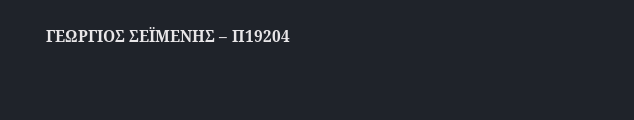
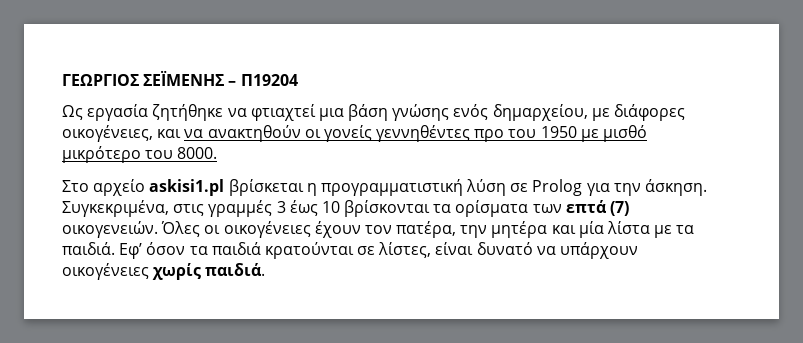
+ Ως εργασία ζητήθηκε να φτιαχτεί μια βάση γνώσης ενός δημαρχείου, με διάφορες οικογένειες, και να ανακτηθούν οι γονείς γεννηθέντες προ του 1950 με μισθό μικρότερο του 8000.
+ Στο αρχείο askisi1.pl βρίσκεται η προγραμματιστική λύση σε Prolog για την άσκηση. Συγκεκριμένα, στις γραμμές 3 έως 10 βρίσκονται τα ορίσματα των επτά (7) οικογενειών. Όλες οι οικογένειες έχουν τον πατέρα, την μητέρα και μία λίστα με τα παιδιά. Εφ’ όσον τα παιδιά κρατούνται σε λίστες, είναι δυνατό να υπάρχουν οικογένειες χωρίς παιδιά.

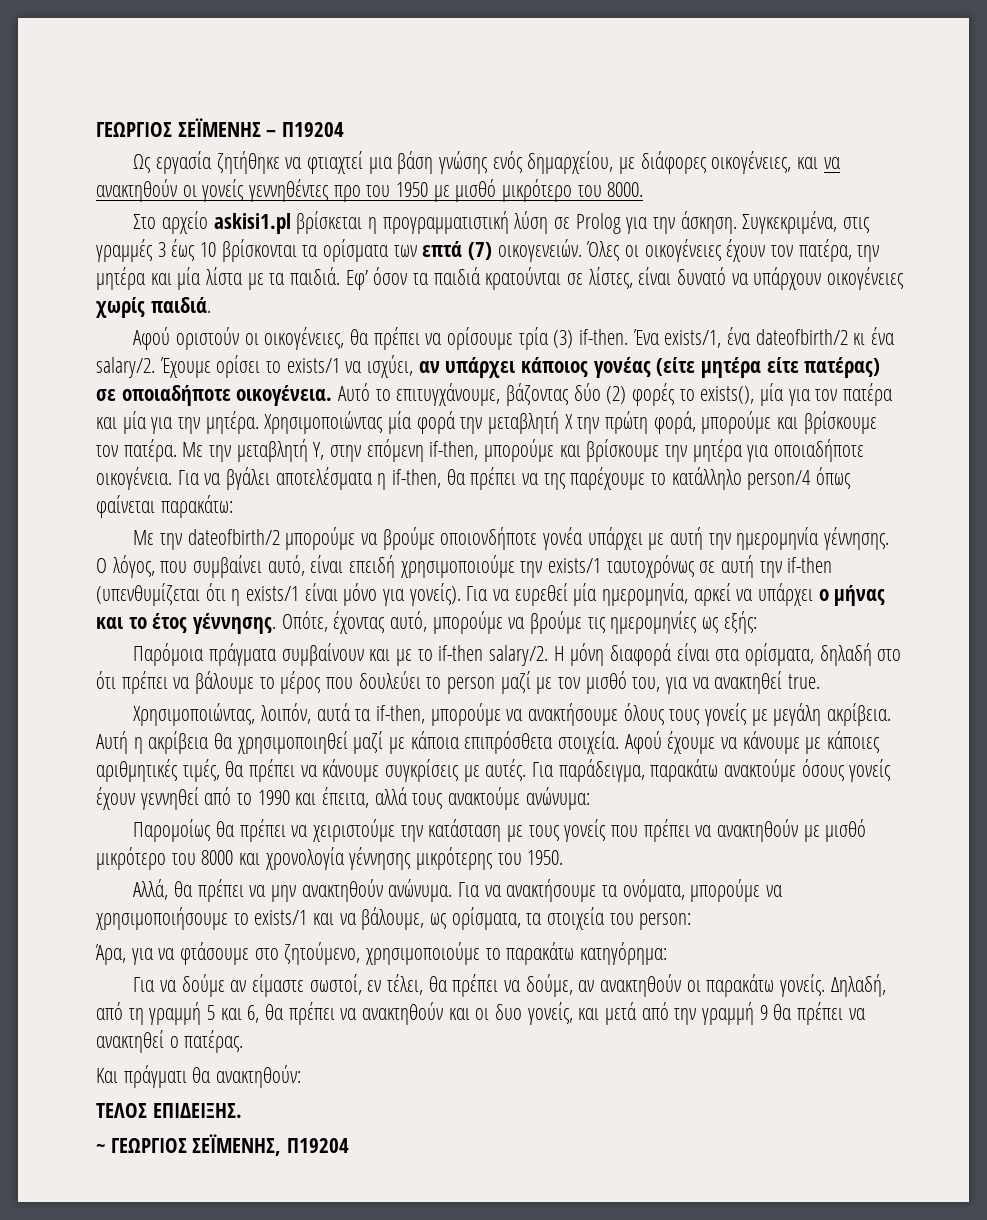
+ Αφού οριστούν οι οικογένειες, θα πρέπει να ορίσουμε τρία (3) if-then. Ένα exists/1, ένα dateofbirth/2 κι ένα salary/2. Έχουμε ορίσει το exists/1 να ισχύει, αν υπάρχει κάποιος γονέας (είτε μητέρα είτε πατέρας) σε οποιαδήποτε οικογένεια. Αυτό το επιτυγχάνουμε, βάζοντας δύο (2) φορές το exists(), μία για τον πατέρα και μία για την μητέρα. Χρησιμοποιώντας μία φορά την μεταβλητή X την πρώτη φορά, μπορούμε και βρίσκουμε τον πατέρα. Με την μεταβλητή Y, στην επόμενη if-then, μπορούμε και βρίσκουμε την μητέρα για οποιαδήποτε οικογένεια. Για να βγάλει αποτελέσματα η if-then, θα πρέπει να της παρέχουμε το κατάλληλο person/4 όπως φαίνεται παρακάτω:
+ Με την dateofbirth/2 μπορούμε να βρούμε οποιονδήποτε γονέα υπάρχει με αυτή την ημερομηνία γέννησης. Ο λόγος, που συμβαίνει αυτό, είναι επειδή χρησιμοποιούμε την exists/1 ταυτοχρόνως σε αυτή την if-then (υπενθυμίζεται ότι η exists/1 είναι μόνο για γονείς). Για να ευρεθεί μία ημερομηνία, αρκεί να υπάρχει ο μήνας και το έτος γέννησης. Οπότε, έχοντας αυτό, μπορούμε να βρούμε τις ημερομηνίες ως εξής:
+ Παρόμοια πράγματα συμβαίνουν και με το if-then salary/2. Η μόνη διαφορά είναι στα ορίσματα, δηλαδή στο ότι πρέπει να βάλουμε το μέρος που δουλεύει το person μαζί με τον μισθό του, για να ανακτηθεί true.
+ Χρησιμοποιώντας, λοιπόν, αυτά τα if-then, μπορούμε να ανακτήσουμε όλους τους γονείς με μεγάλη ακρίβεια. Αυτή η ακρίβεια θα χρησιμοποιηθεί μαζί με κάποια επιπρόσθετα στοιχεία. Αφού έχουμε να κάνουμε με κάποιες αριθμητικές τιμές, θα πρέπει να κάνουμε συγκρίσεις με αυτές. Για παράδειγμα, παρακάτω ανακτούμε όσους γονείς έχουν γεννηθεί από το 1990 και έπειτα, αλλά τους ανακτούμε ανώνυμα:
+ Παρομοίως θα πρέπει να χειριστούμε την κατάσταση με τους γονείς που πρέπει να ανακτηθούν με μισθό μικρότερο του 8000 και χρονολογία γέννησης μικρότερης του 1950.
+ Αλλά, θα πρέπει να μην ανακτηθούν ανώνυμα. Για να ανακτήσουμε τα ονόματα, μπορούμε να χρησιμοποιήσουμε το exists/1 και να βάλουμε, ως ορίσματα, τα στοιχεία του person:
+ Άρα, για να φτάσουμε στο ζητούμενο, χρησιμοποιούμε το παρακάτω κατηγόρημα:
+ Για να δούμε αν είμαστε σωστοί, εν τέλει, θα πρέπει να δούμε, αν ανακτηθούν οι παρακάτω γονείς. Δηλαδή, από τη γραμμή 5 και 6, θα πρέπει να ανακτηθούν και οι δυο γονείς, και μετά από την γραμμή 9 θα πρέπει να ανακτηθεί ο πατέρας.
+ Και πράγματι θα ανακτηθούν:
+ ΤΕΛΟΣ ΕΠΙΔΕΙΞΗΣ.
+ ~ ΓΕΩΡΓΙΟΣ ΣΕΪΜΕΝΗΣ, Π19204

